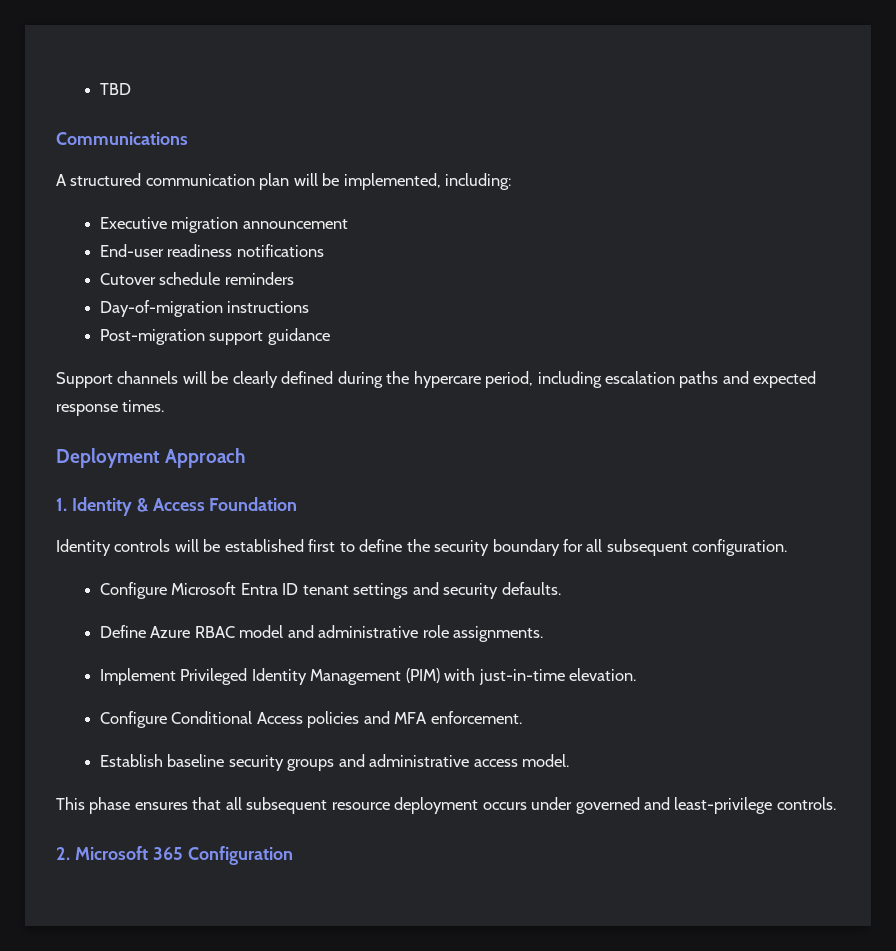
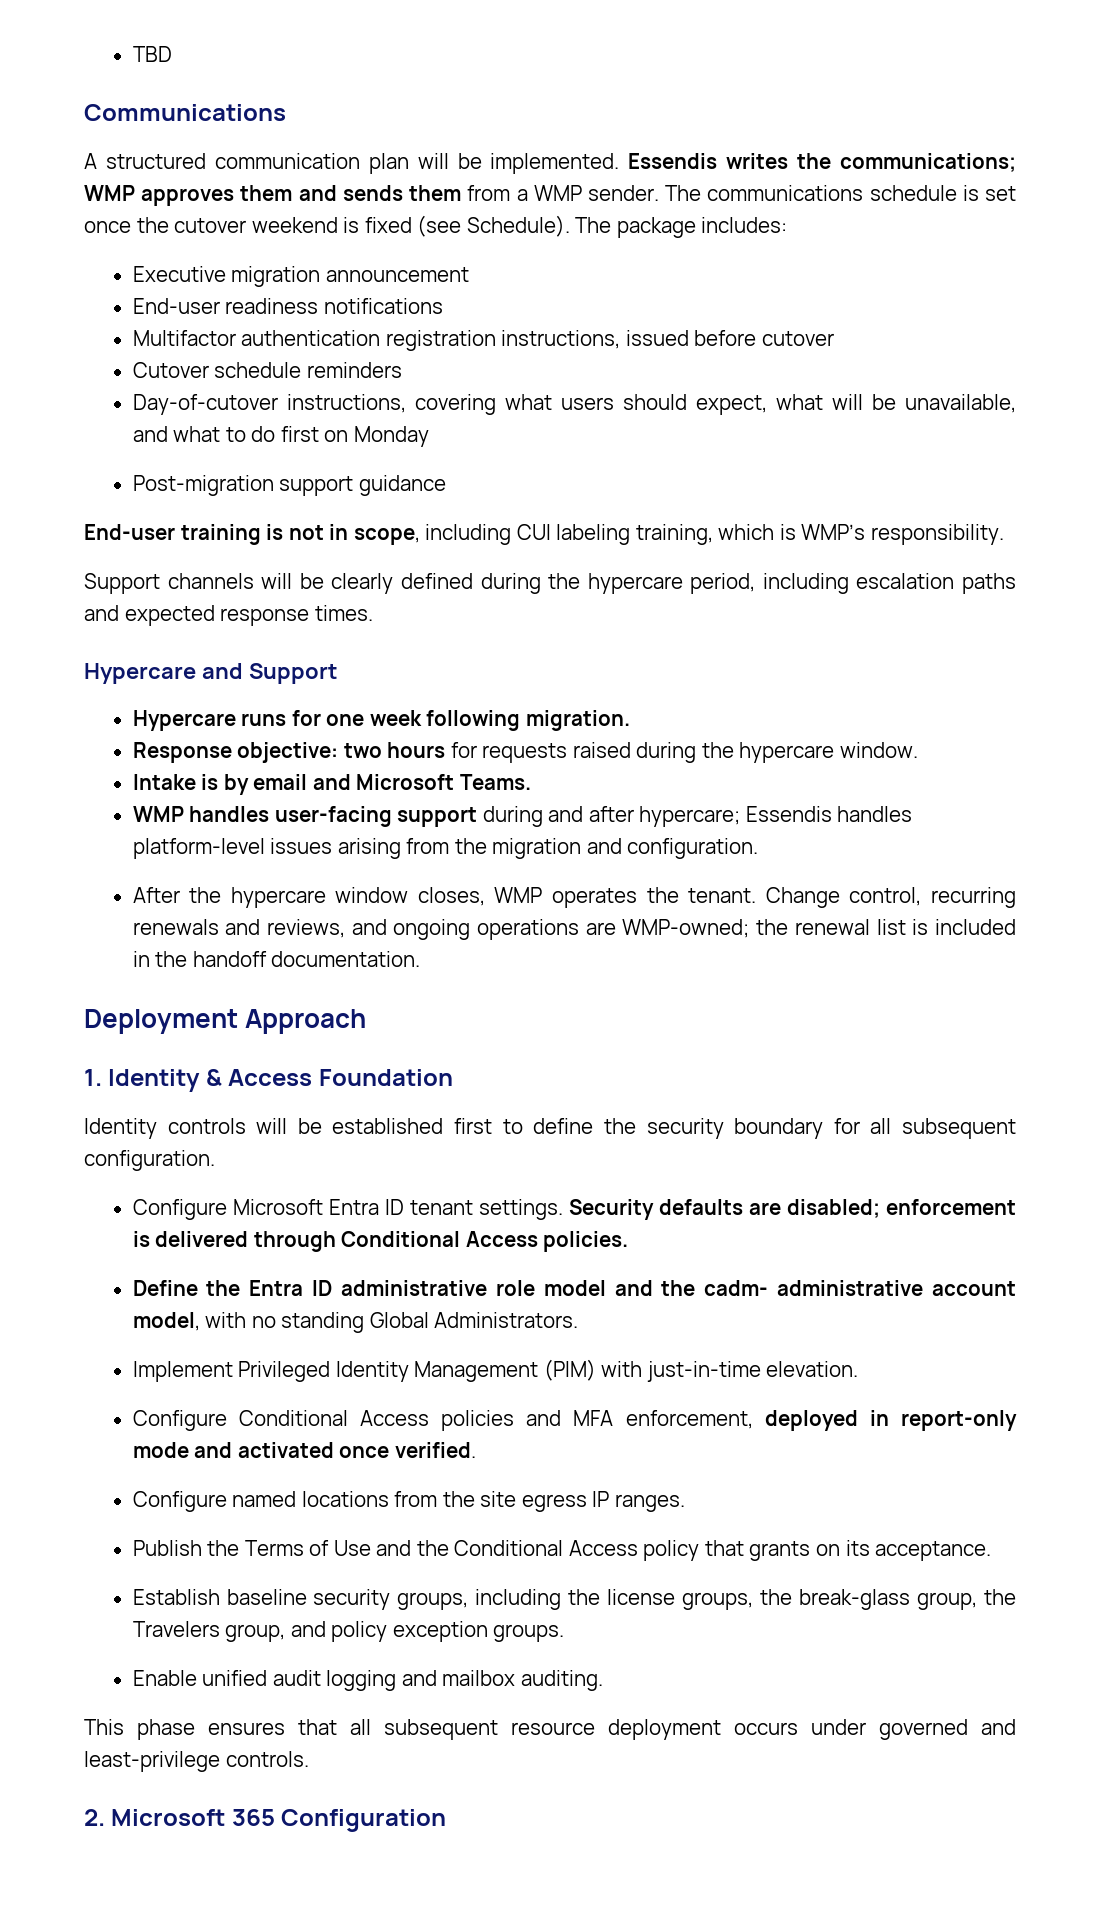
- A structured communication plan will be implemented, including:
+ A structured communication plan will be implemented. Essendis writes the communications; WMP approves them and sends them from a WMP sender. The communications schedule is set once the cutover weekend is fixed (see Schedule). The package includes:
+ Multifactor authentication registration instructions, issued before cutover
  Cutover schedule reminders
- Day-of-migration instructions
+ Day-of-cutover instructions, covering what users should expect, what will be unavailable, and what to do first on Monday
  Post-migration support guidance
+ End-user training is not in scope, including CUI labeling training, which is WMP’s responsibility.
+ Hypercare and Support
+ Hypercare runs for one week following migration.
+ Response objective: two hours for requests raised during the hypercare window.
+ Intake is by email and Microsoft Teams.
+ WMP handles user-facing support during and after hypercare; Essendis handles platform-level issues arising from the migration and configuration.
+ After the hypercare window closes, WMP operates the tenant. Change control, recurring renewals and reviews, and ongoing operations are WMP-owned; the renewal list is included in the handoff documentation.
- Configure Microsoft Entra ID tenant settings and security defaults.
- Define Azure RBAC model and administrative role assignments.
+ Configure Microsoft Entra ID tenant settings. Security defaults are disabled; enforcement is delivered through Conditional Access policies.
+ Define the Entra ID administrative role model and the cadm- administrative account model, with no standing Global Administrators.
- Configure Conditional Access policies and MFA enforcement.
- Establish baseline security groups and administrative access model.
+ Configure Conditional Access policies and MFA enforcement, deployed in report-only mode and activated once verified.
+ Configure named locations from the site egress IP ranges.
+ Publish the Terms of Use and the Conditional Access policy that grants on its acceptance.
+ Establish baseline security groups, including the license groups, the break-glass group, the Travelers group, and policy exception groups.
+ Enable unified audit logging and mailbox auditing.

